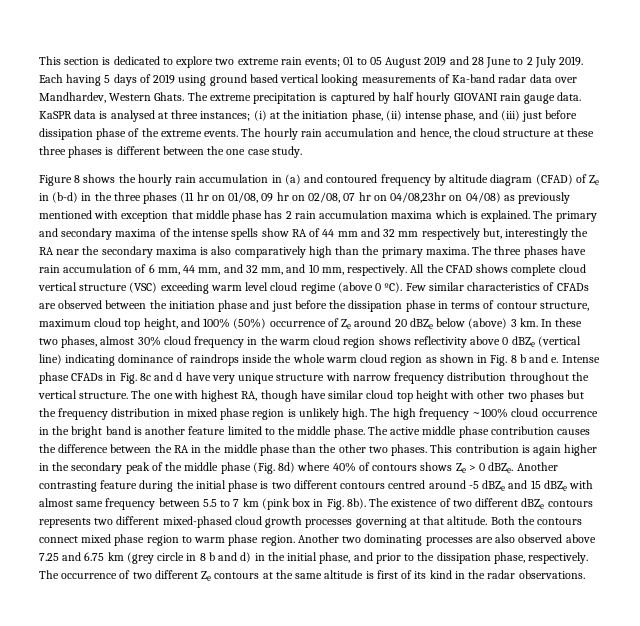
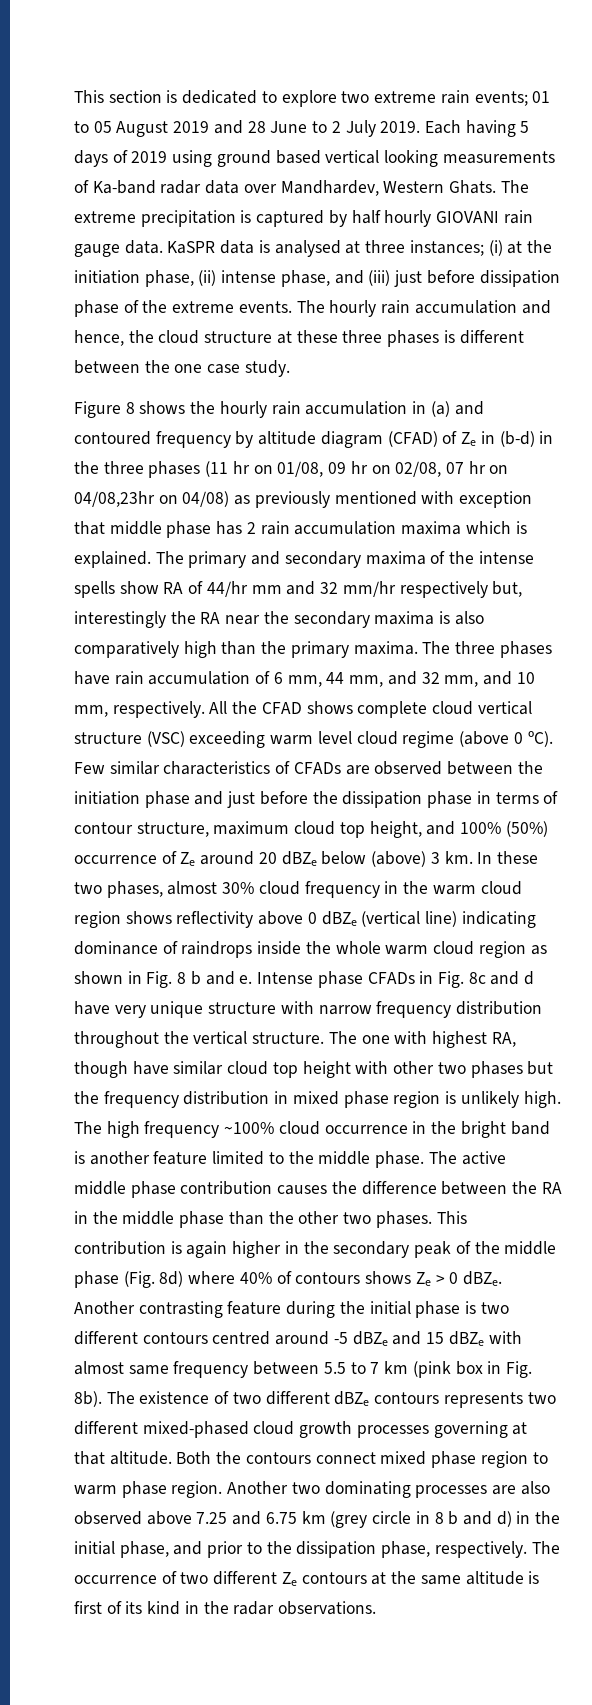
- The primary and secondary maxima of the intense spells show RA of 44 mm and 32 mm respectively but, interestingly the RA near the secondary maxima is also comparatively high than the primary maxima.
+ The primary and secondary maxima of the intense spells show RA of 44/hr mm and 32 mm/hr respectively but, interestingly the RA near the secondary maxima is also comparatively high than the primary maxima.

